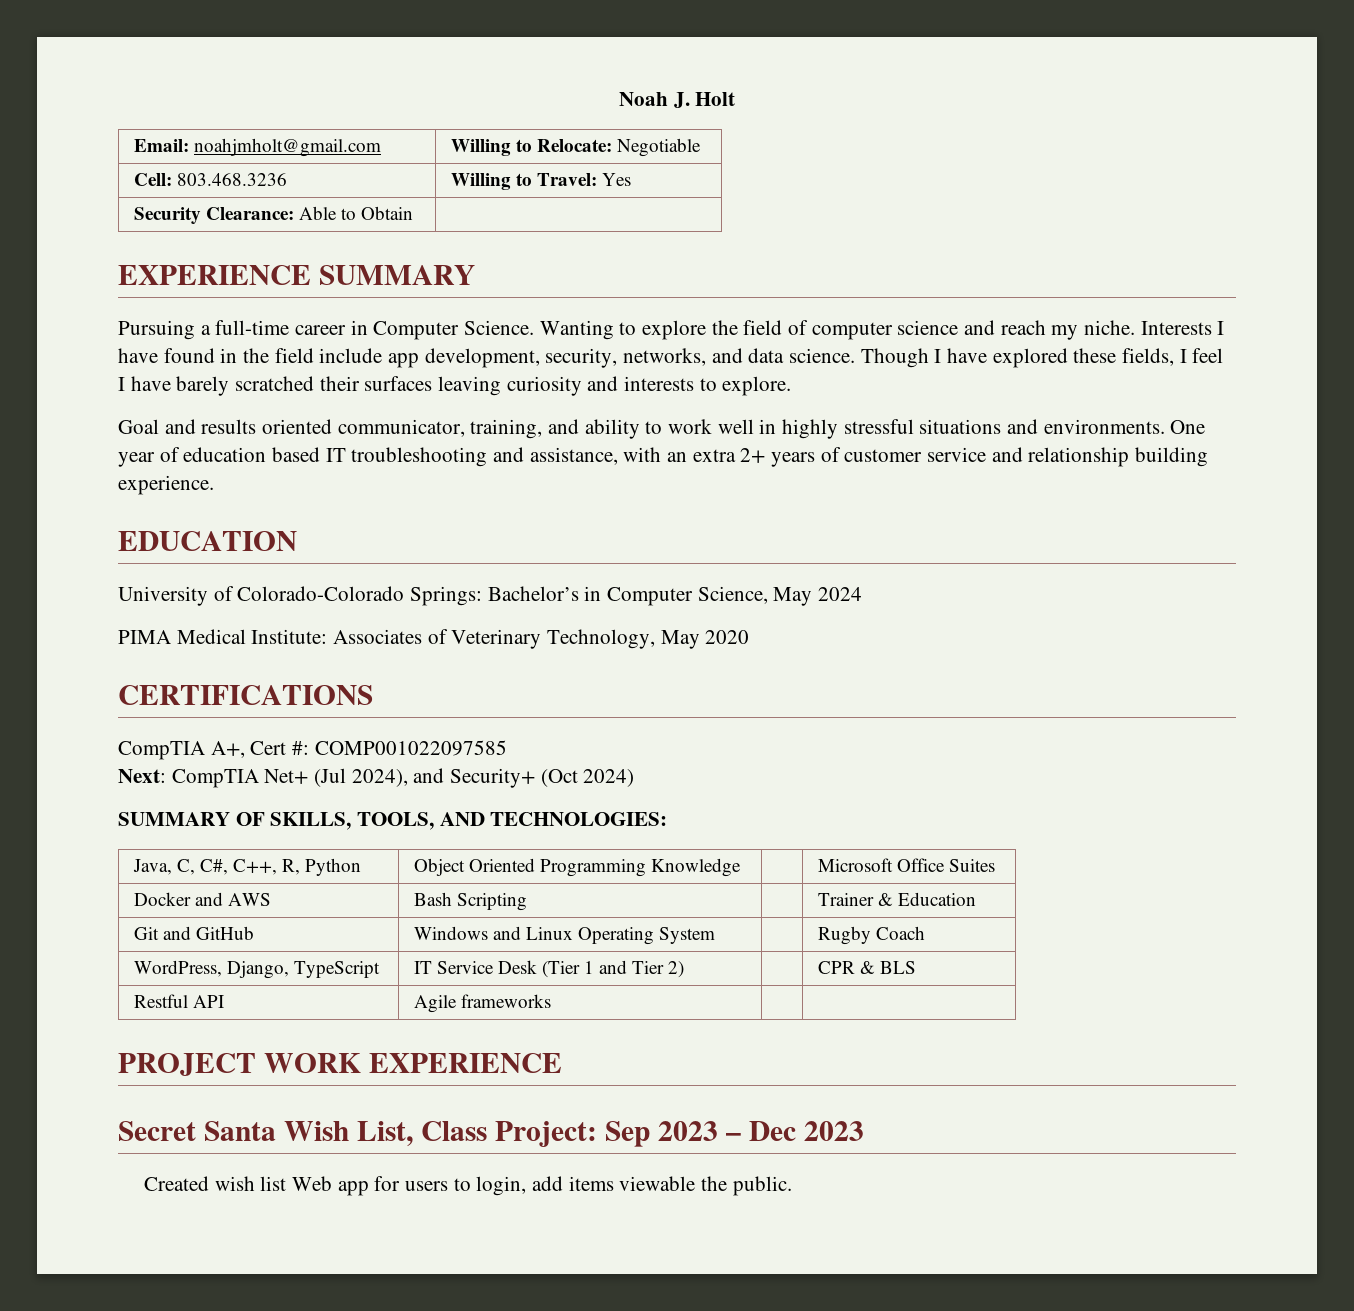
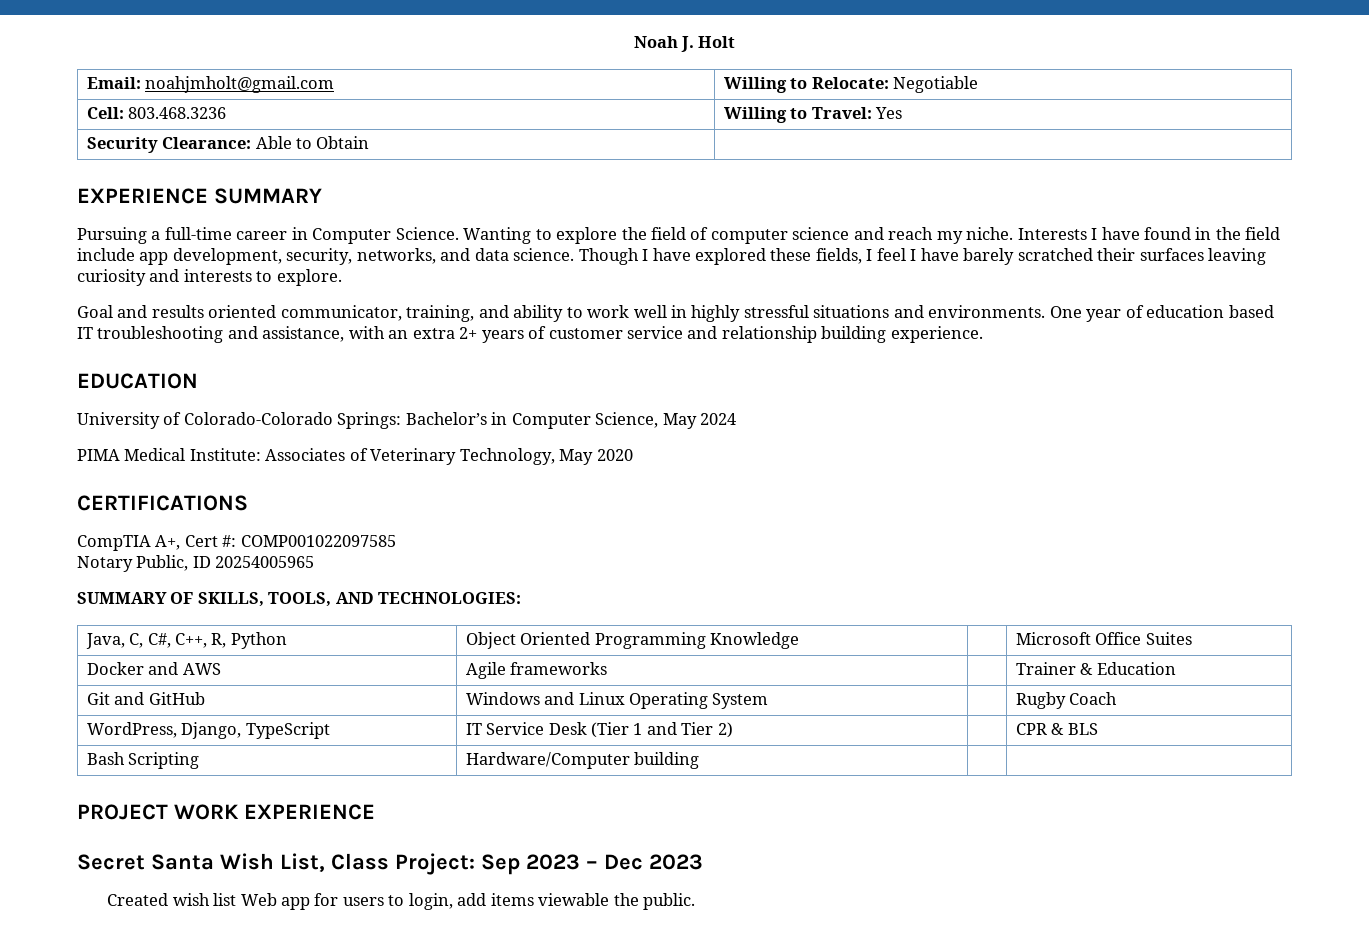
- Next: CompTIA Net+ (Jul 2024), and Security+ (Oct 2024)
+ Notary Public, ID 20254005965
- Docker and AWS | Bash Scripting | | Trainer & Education
+ Docker and AWS | Agile frameworks | | Trainer & Education
- Restful API | Agile frameworks | |
+ Bash Scripting | Hardware/Computer building | |

